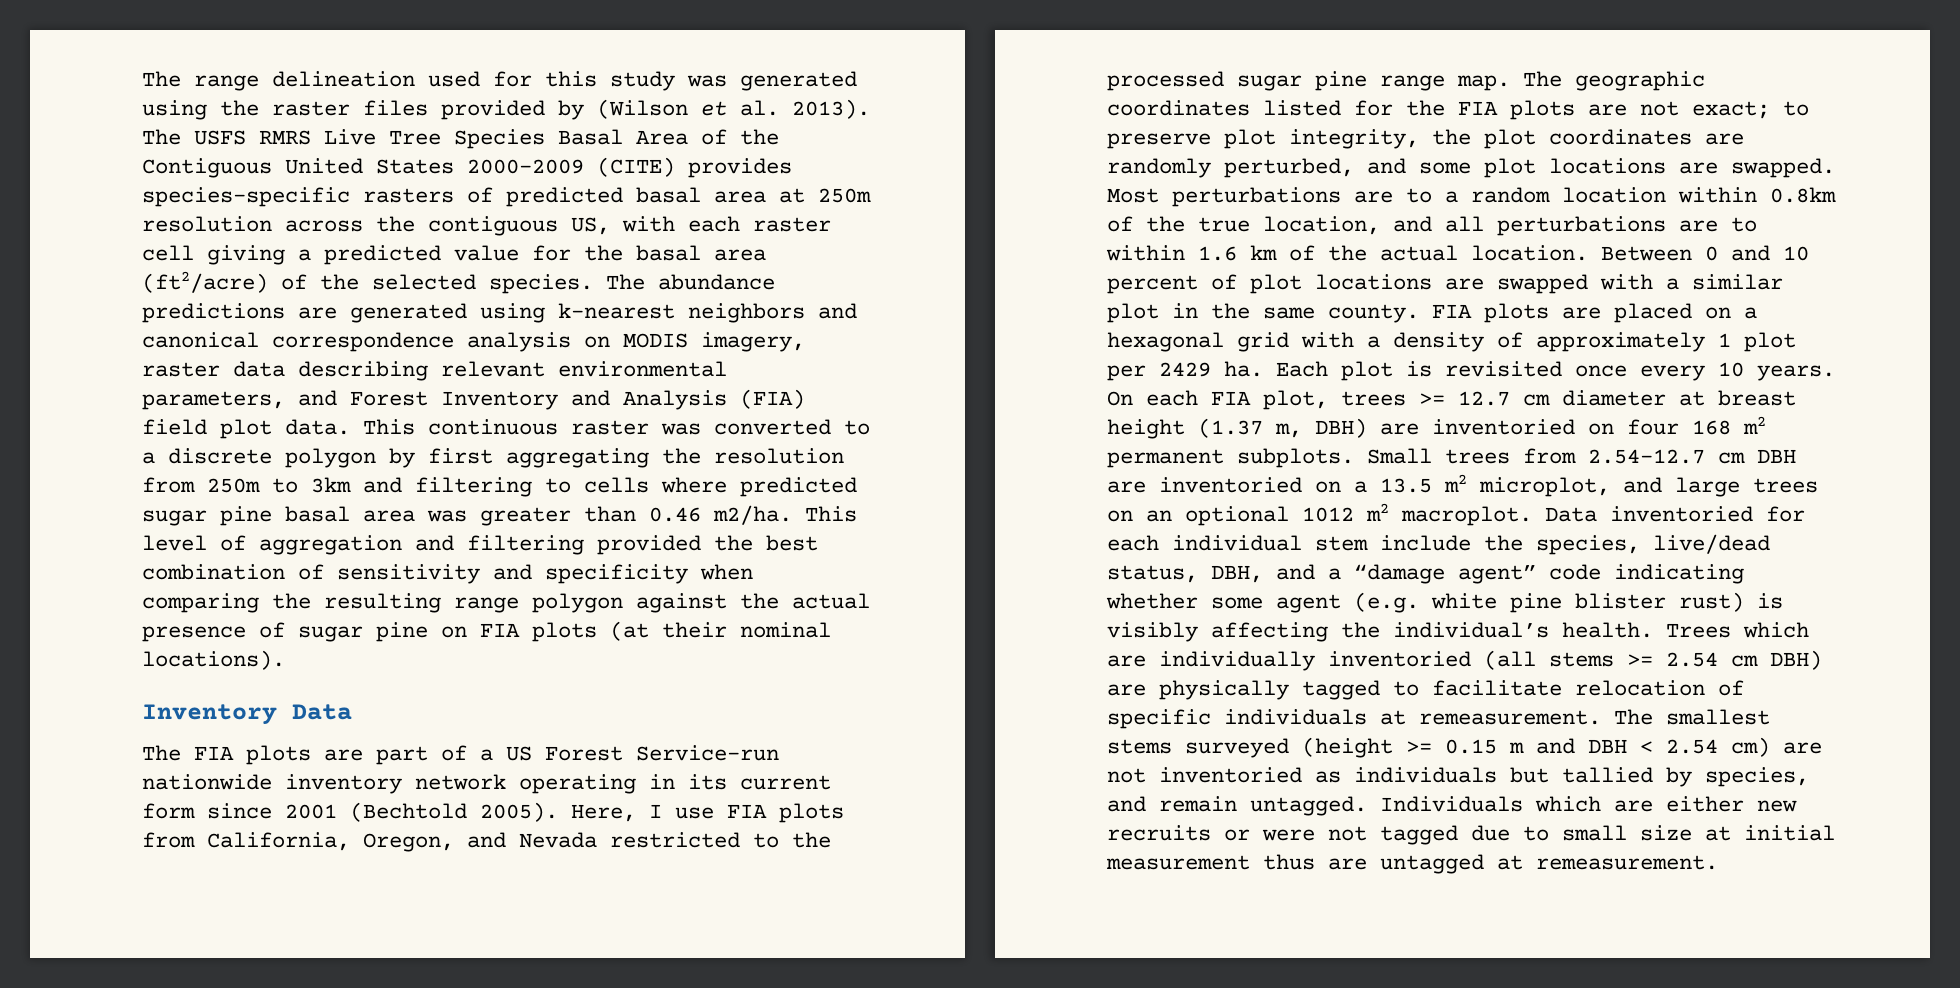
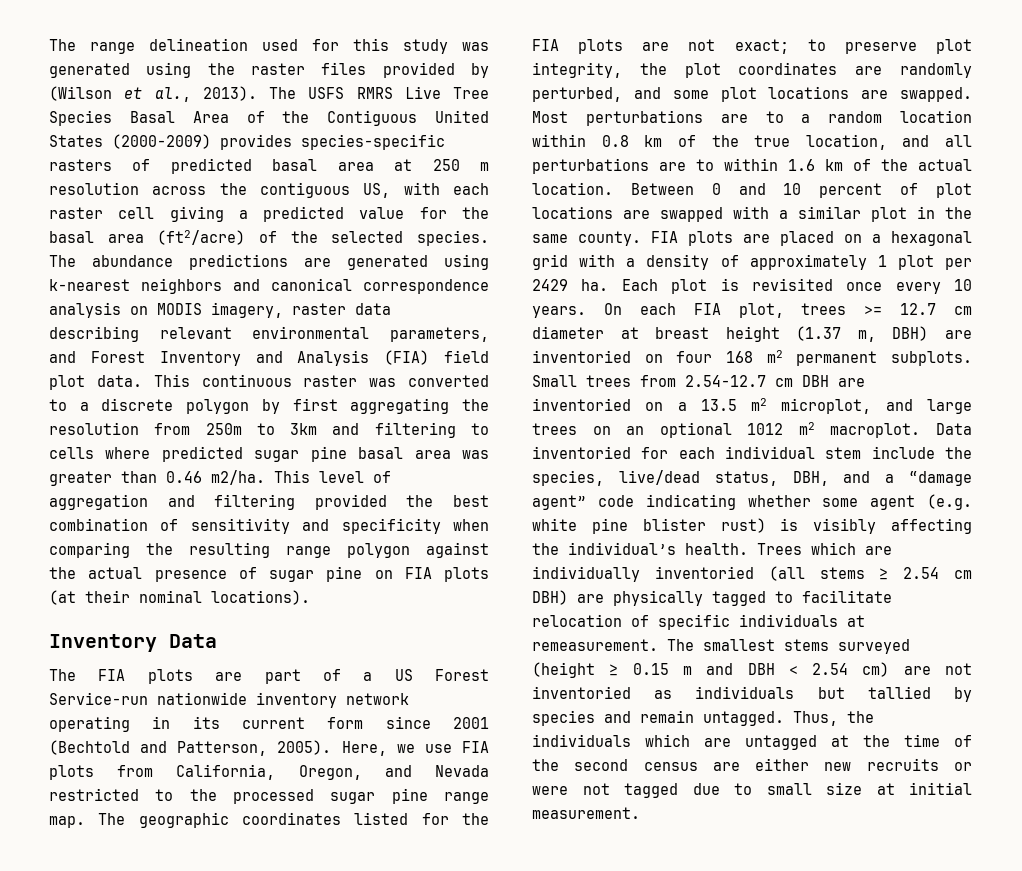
- The range delineation used for this study was generated using the raster files provided by (Wilson et al. 2013).
+ The range delineation used for this study was generated using the raster files provided by (Wilson et al., 2013).
- The USFS RMRS Live Tree Species Basal Area of the Contiguous United States 2000-2009 (CITE) provides species-specific rasters of predicted basal area at 250m resolution across the contiguous US, with each raster cell giving a predicted value for the basal area (ft2/acre) of the selected species.
+ The USFS RMRS Live Tree Species Basal Area of the Contiguous United States (2000-2009) provides species-specific rasters of predicted basal area at 250 m resolution across the contiguous US, with each raster cell giving a predicted value for the basal area (ft2/acre) of the selected species.
- The FIA plots are part of a US Forest Service-run nationwide inventory network operating in its current form since 2001 (Bechtold 2005).
+ The FIA plots are part of a US Forest Service-run nationwide inventory network operating in its current form since 2001 (Bechtold and Patterson, 2005).
- Here, I use FIA plots from California, Oregon, and Nevada restricted to the processed sugar pine range map.
+ Here, we use FIA plots from California, Oregon, and Nevada restricted to the processed sugar pine range map.
- Most perturbations are to a random location within 0.8km of the true location, and all perturbations are to within 1.6 km of the actual location.
+ Most perturbations are to a random location within 0.8 km of the true location, and all perturbations are to within 1.6 km of the actual location.
- Trees which are individually inventoried (all stems >= 2.54 cm DBH) are physically tagged to facilitate relocation of specific individuals at remeasurement.
+ Trees which are individually inventoried (all stems ≥ 2.54 cm DBH) are physically tagged to facilitate relocation of specific individuals at remeasurement.
- The smallest stems surveyed (height >= 0.15 m and DBH < 2.54 cm) are not inventoried as individuals but tallied by species, and remain untagged.
+ The smallest stems surveyed (height ≥ 0.15 m and DBH < 2.54 cm) are not inventoried as individuals but tallied by species and remain untagged.
- Individuals which are either new recruits or were not tagged due to small size at initial measurement thus are untagged at remeasurement.
+ Thus, the individuals which are untagged at the time of the second census are either new recruits or were not tagged due to small size at initial measurement.

